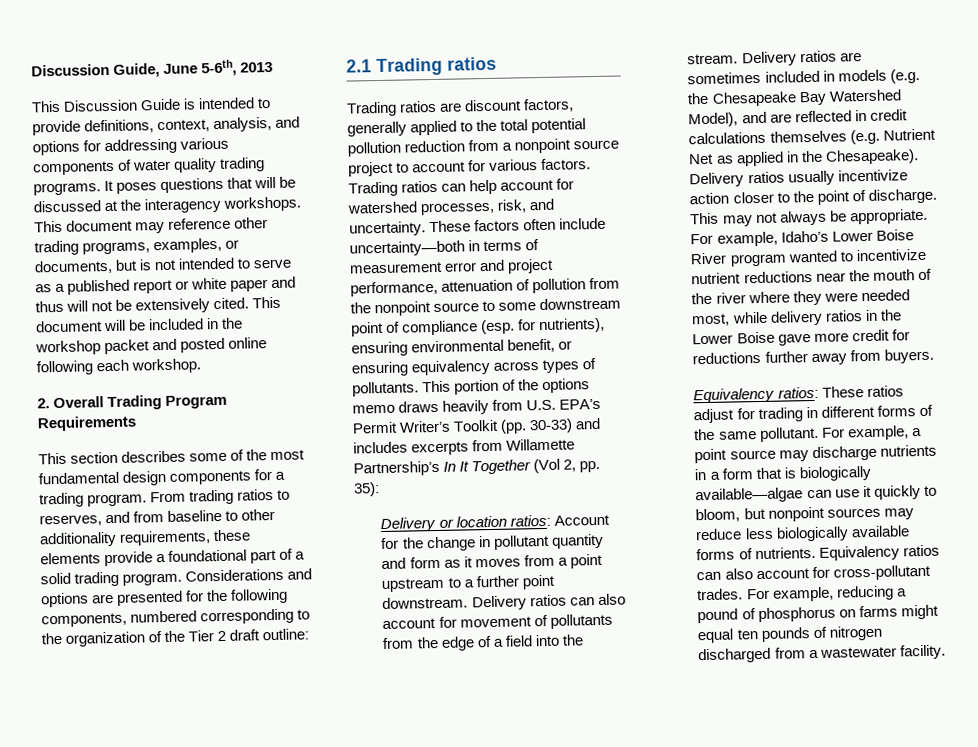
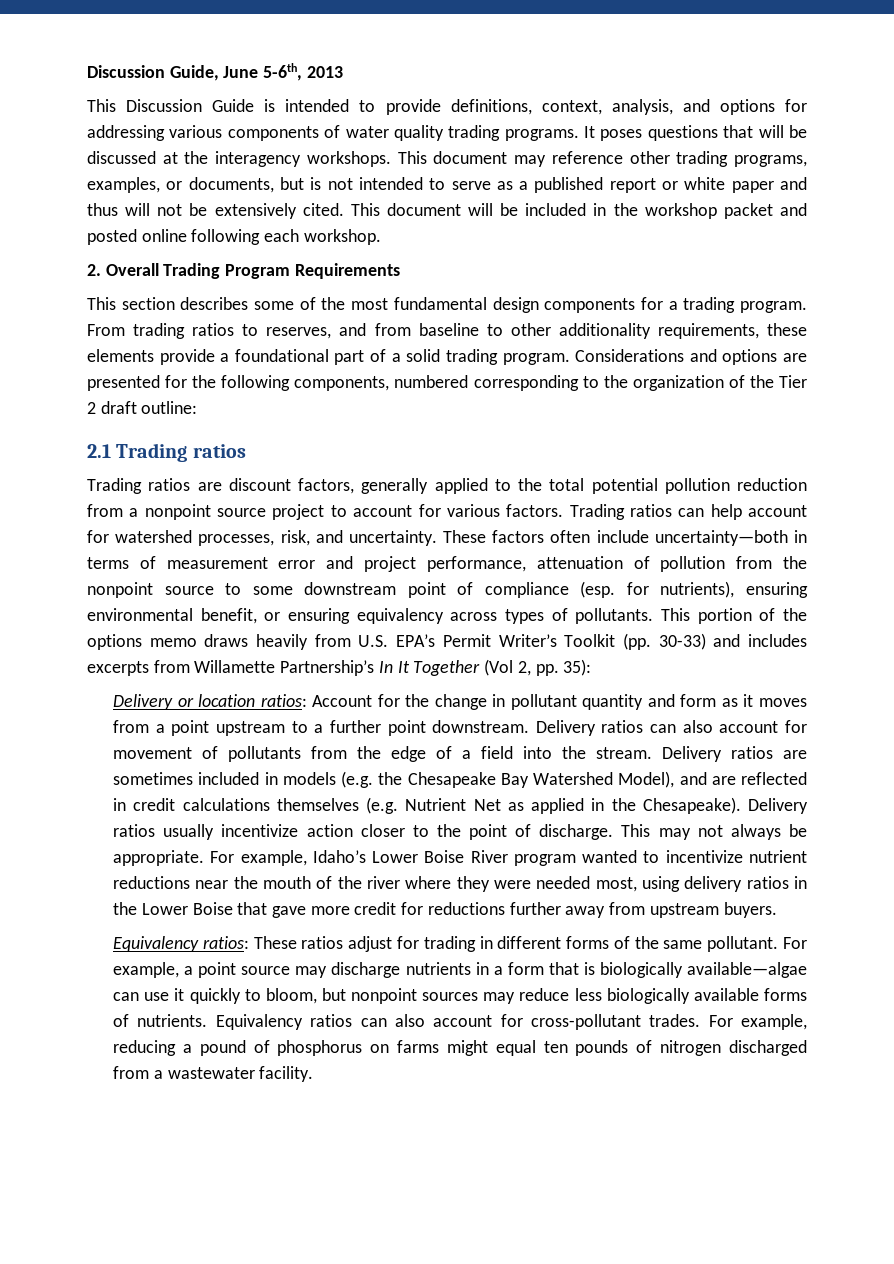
- For example, Idaho’s Lower Boise River program wanted to incentivize nutrient reductions near the mouth of the river where they were needed most, while delivery ratios in the Lower Boise gave more credit for reductions further away from buyers.
+ For example, Idaho’s Lower Boise River program wanted to incentivize nutrient reductions near the mouth of the river where they were needed most, using delivery ratios in the Lower Boise that gave more credit for reductions further away from upstream buyers.

